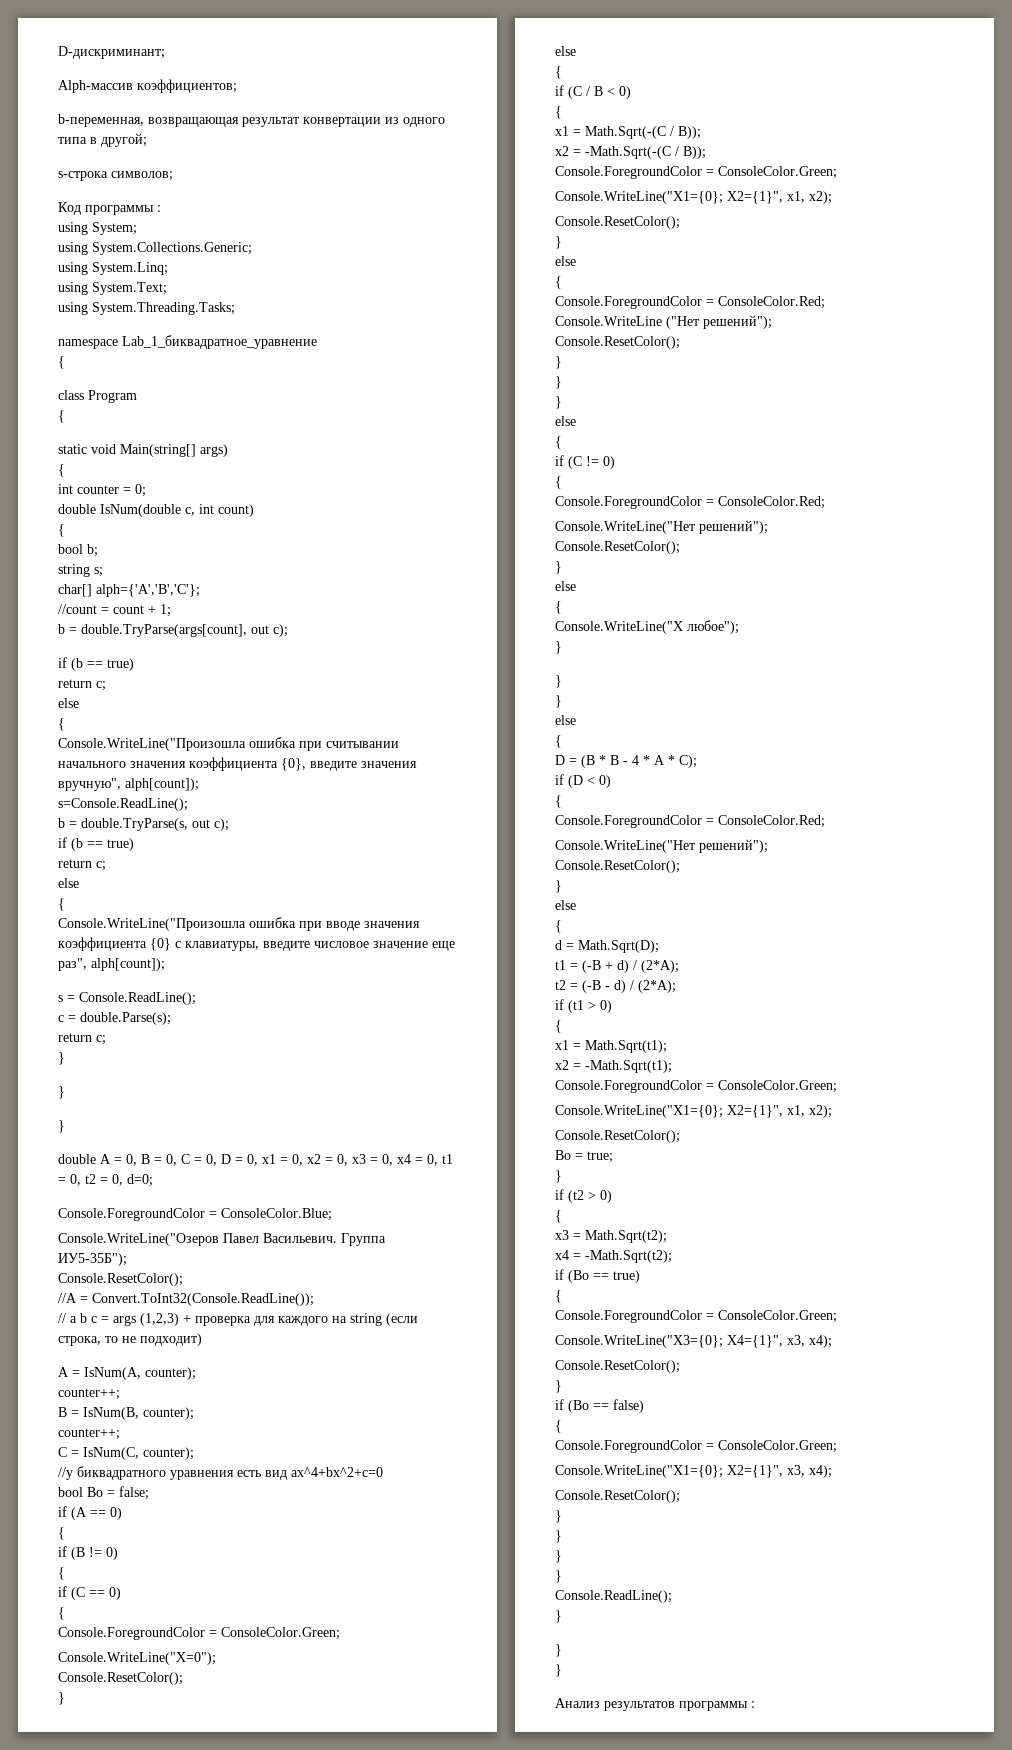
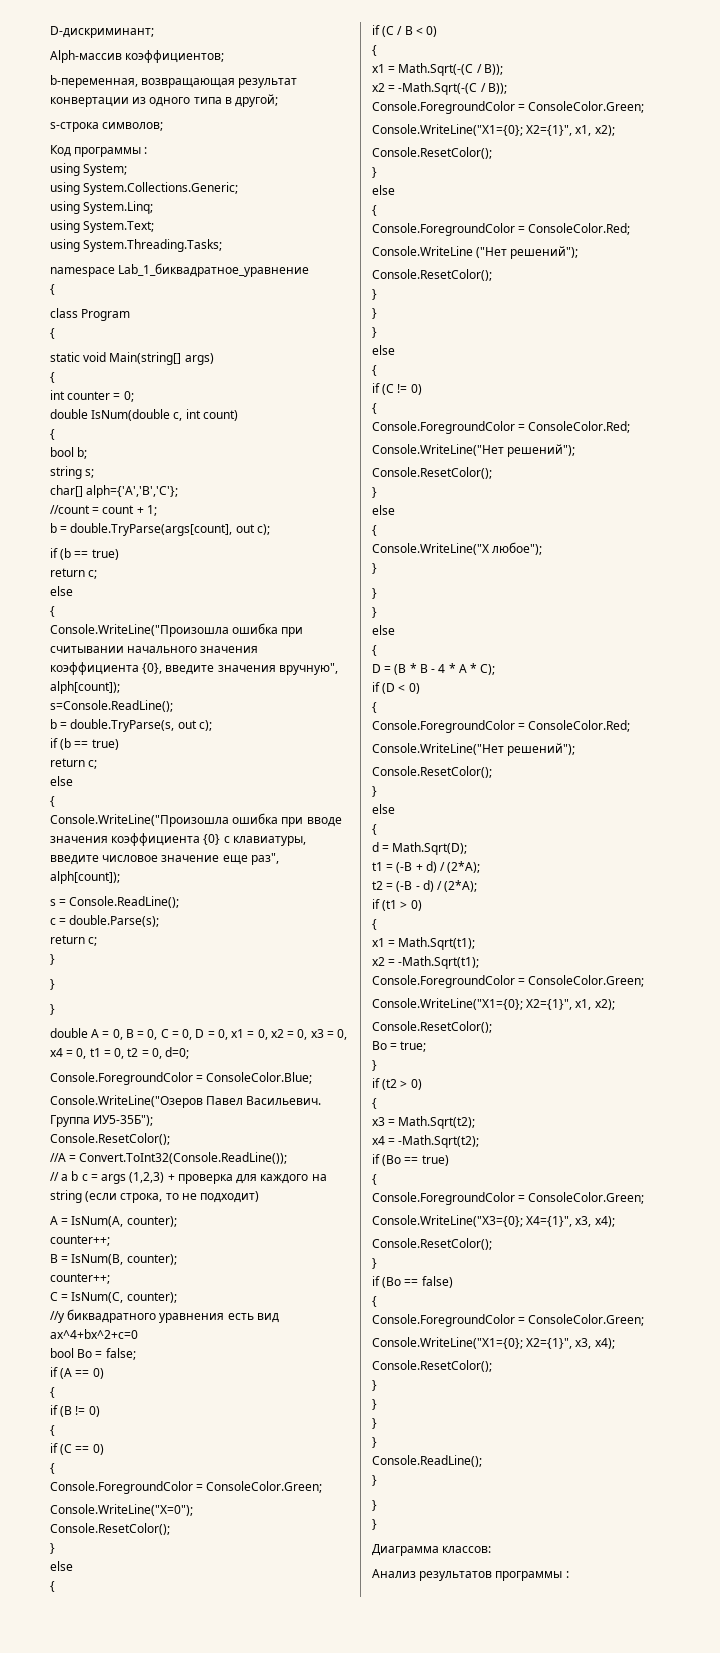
+ Диаграмма классов:

